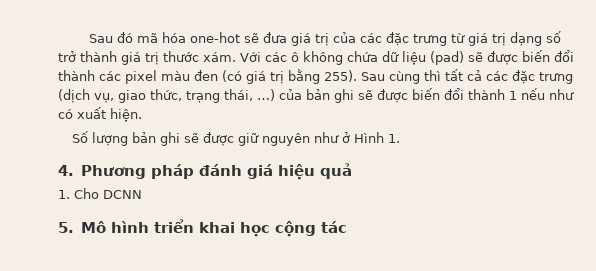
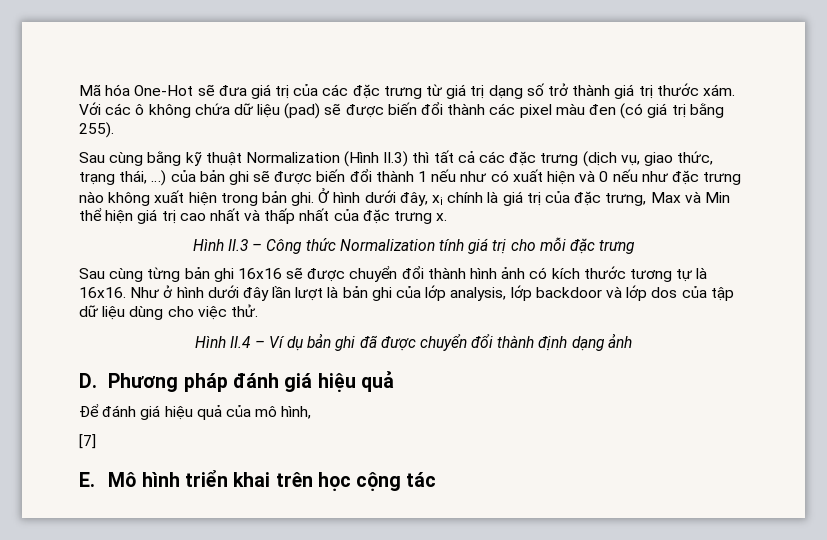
- Sau đó mã hóa one-hot sẽ đưa giá trị của các đặc trưng từ giá trị dạng số trở thành giá trị thước xám.
+ Mã hóa One-Hot sẽ đưa giá trị của các đặc trưng từ giá trị dạng số trở thành giá trị thước xám.
- Với các ô không chứa dữ liệu (pad) sẽ được biến đổi thành các pixel màu đen (có giá trị bằng 255). Sau cùng thì tất cả các đặc trưng (dịch vụ, giao thức, trạng thái, …) của bản ghi sẽ được biến đổi thành 1 nếu như có xuất hiện.
- Số lượng bản ghi sẽ được giữ nguyên như ở Hình 1.
- 4. Phương pháp đánh giá hiệu quả
+ Với các ô không chứa dữ liệu (pad) sẽ được biến đổi thành các pixel màu đen (có giá trị bằng 255).
+ Sau cùng bằng kỹ thuật Normalization (Hình II.3) thì tất cả các đặc trưng (dịch vụ, giao thức, trạng thái, …) của bản ghi sẽ được biến đổi thành 1 nếu như có xuất hiện và 0 nếu như đặc trưng nào không xuất hiện trong bản ghi. Ở hình dưới đây, xi chính là giá trị của đặc trưng, Max và Min thể hiện giá trị cao nhất và thấp nhất của đặc trưng x.
+ Hình II.3 – Công thức Normalization tính giá trị cho mỗi đặc trưng
+ Sau cùng từng bản ghi 16x16 sẽ được chuyển đổi thành hình ảnh có kích thước tương tự là 16x16. Như ở hình dưới đây lần lượt là bản ghi của lớp analysis, lớp backdoor và lớp dos của tập dữ liệu dùng cho việc thử.
+ Hình II.4 – Ví dụ bản ghi đã được chuyển đổi thành định dạng ảnh
+ D. Phương pháp đánh giá hiệu quả
- 1. Cho DCNN
- 5. Mô hình triển khai học cộng tác
+ Để đánh giá hiệu quả của mô hình,
+ [7]
+ E. Mô hình triển khai trên học cộng tác

